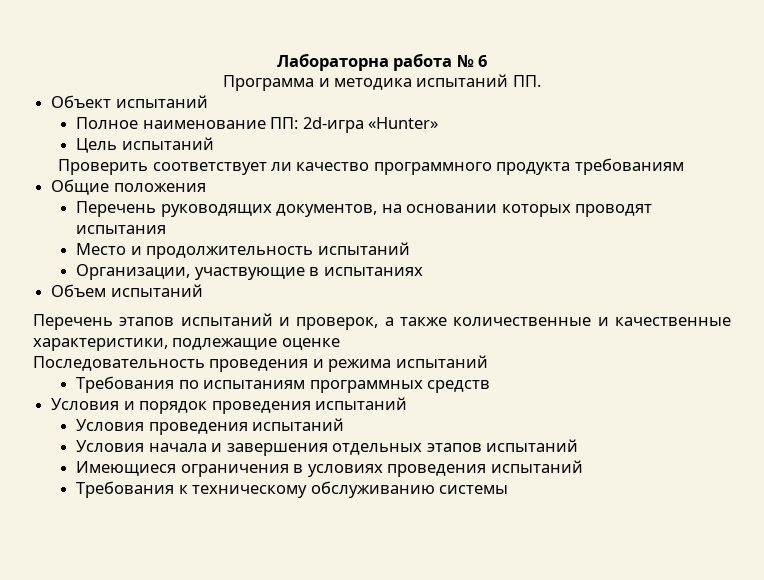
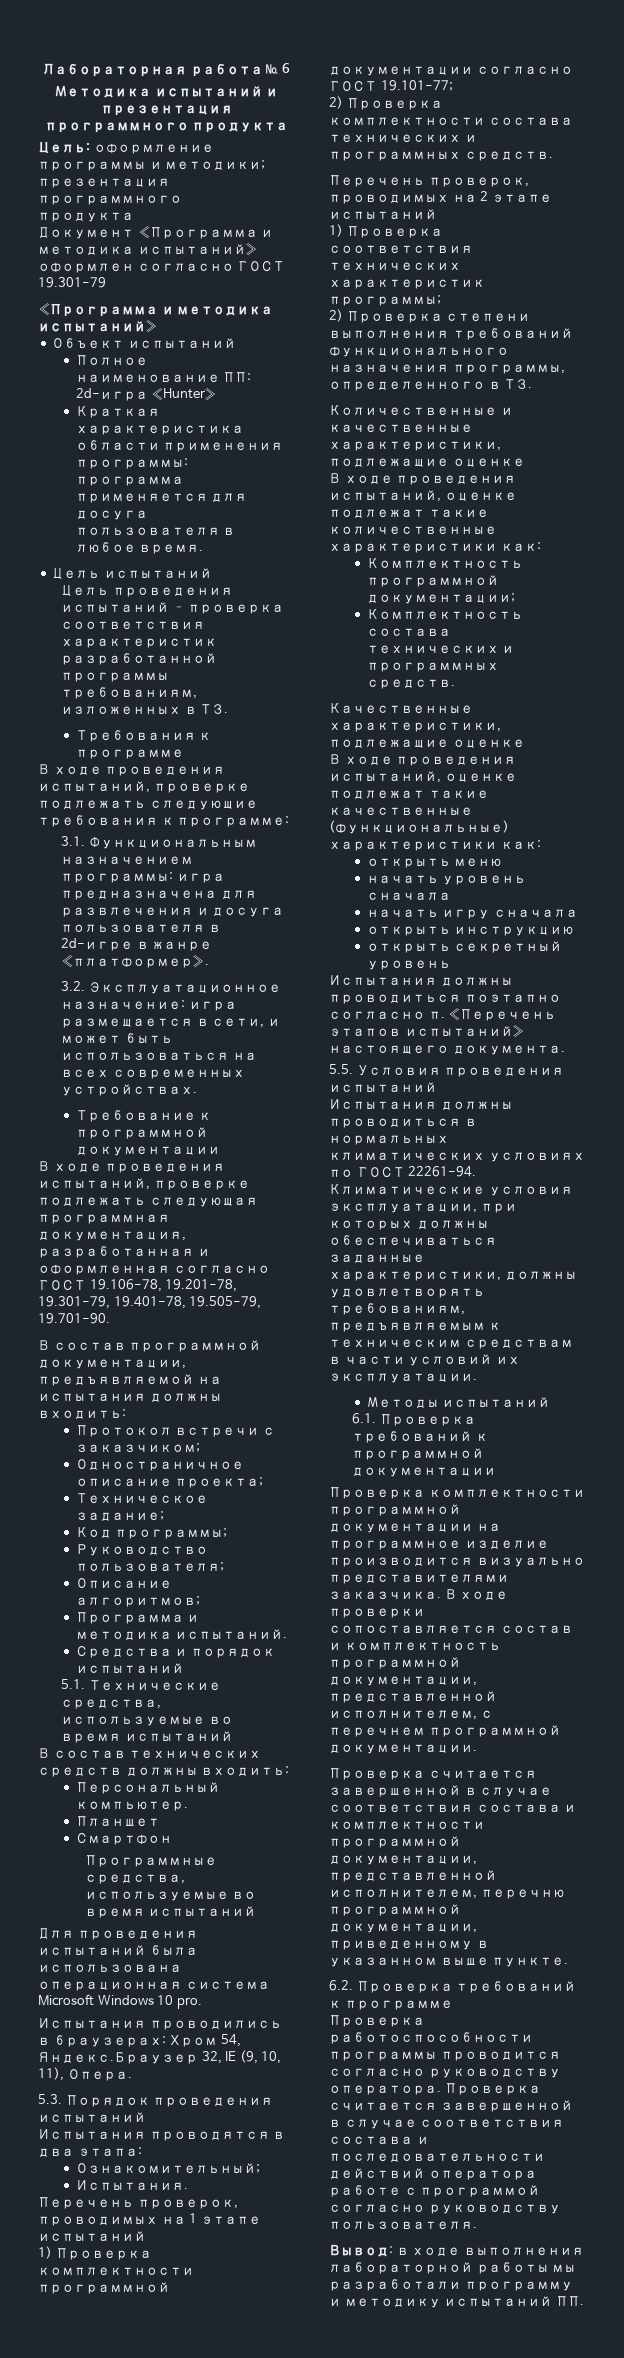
- Лабораторна работа № 6
+ Лабораторная работа № 6
- Программа и методика испытаний ПП.
+ Методика испытаний и презентация программного продукта
+ Цель: оформление программы и методики; презентация программного
+ продукта
+ Документ «Программа и методика испытаний» оформлен согласно ГОСТ 19.301-79
+ «Программа и методика испытаний»
+ Краткая характеристика области применения программы: программа применяется для досуга пользователя в любое время.
  Цель испытаний
- Проверить соответствует ли качество программного продукта требованиям
- Общие положения
- Перечень руководящих документов, на основании которых проводят испытания
- Место и продолжительность испытаний
- Организации, участвующие в испытаниях
- Объем испытаний
- Перечень этапов испытаний и проверок, а также количественные и качественные характеристики, подлежащие оценке
+ Цель проведения испытаний – проверка соответствия характеристик разработанной программы требованиям, изложенных в ТЗ.
+ Требования к программе
+ В ходе проведения испытаний, проверке подлежать следующие требования к программе:
+ 3.1. Функциональным назначением программы: игра предназначена для развлечения и досуга пользователя в 2d-игре в жанре «платформер».
+ 3.2. Эксплуатационное назначение: игра размещается в сети, и может быть использоваться на всех современных устройствах.
+ Требование к программной документации
+ В ходе проведения испытаний, проверке подлежать следующая программная документация, разработанная и оформленная согласно ГОСТ 19.106-78, 19.201-78, 19.301-79, 19.401-78, 19.505-79, 19.701-90.
+ В состав программной документации, предъявляемой на испытания должны входить:
+ Протокол встречи с заказчиком;
+ Одностраничное описание проекта;
+ Техническое задание;
+ Код программы;
+ Руководство пользователя;
+ Описание алгоритмов;
+ Программа и методика испытаний.
+ Средства и порядок испытаний
+ 5.1. Технические средства, используемые во время испытаний
+ В состав технических средств должны входить:
+ Персональный компьютер.
+ Планшет
+ Смартфон
+ Программные средства, используемые во время испытаний
+ Для проведения испытаний была использована операционная система Microsoft Windows 10 pro.
+ Испытания проводились в браузерах: Хром 54, Яндекс.Браузер 32, IE (9, 10, 11), Опера.
+ 5.3. Порядок проведения испытаний
+ Испытания проводятся в два этапа:
+ Ознакомительный;
+ Испытания.
+ Перечень проверок, проводимых на 1 этапе испытаний
+ 1) Проверка комплектности программной документации согласно ГОСТ 19.101-77;
+ 2) Проверка комплектности состава технических и программных средств.
+ Перечень проверок, проводимых на 2 этапе испытаний
+ 1) Проверка соответствия технических характеристик программы;
+ 2) Проверка степени выполнения требований функционального назначения программы, определенного в ТЗ.
+ Количественные и качественные характеристики, подлежащие оценке
- Последовательность проведения и режима испытаний
- Требования по испытаниям программных средств
- Условия и порядок проведения испытаний
- Условия проведения испытаний
- Условия начала и завершения отдельных этапов испытаний
- Имеющиеся ограничения в условиях проведения испытаний
- Требования к техническому обслуживанию системы
+ В ходе проведения испытаний, оценке подлежат такие количественные характеристики как:
+ Комплектность программной документации;
+ Комплектность состава технических и программных средств.
+ Качественные характеристики, подлежащие оценке
+ В ходе проведения испытаний, оценке подлежат такие качественные (функциональные) характеристики как:
+ открыть меню
+ начать уровень сначала
+ начать игру сначала
+ открыть инструкцию
+ открыть секретный уровень
+ Испытания должны проводиться поэтапно согласно п. «Перечень этапов испытаний» настоящего документа.
+ 5.5. Условия проведения испытаний
+ Испытания должны проводиться в нормальных климатических условиях по ГОСТ 22261-94. Климатические условия эксплуатации, при которых должны обеспечиваться заданные характеристики, должны удовлетворять требованиям, предъявляемым к техническим средствам в части условий их эксплуатации.
+ Методы испытаний
+ 6.1. Проверка требований к программной документации
+ Проверка комплектности программной документации на программное изделие производится визуально представителями заказчика. В ходе проверки сопоставляется состав и комплектность программной документации, представленной исполнителем, с перечнем программной документации.
+ Проверка считается завершенной в случае соответствия состава и комплектности программной документации, представленной исполнителем, перечню программной документации, приведенному в указанном выше пункте.
+ 6.2. Проверка требований к программе
+ Проверка работоспособности программы проводится согласно руководству оператора. Проверка считается завершенной в случае соответствия состава и последовательности действий оператора работе с программой согласно руководству пользователя.
+ Вывод: в ходе выполнения лабораторной работы мы разработали программу и методику испытаний ПП.

